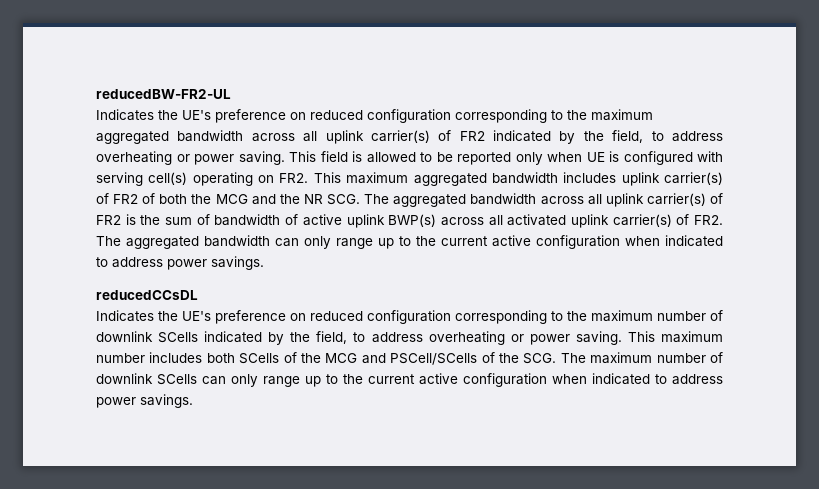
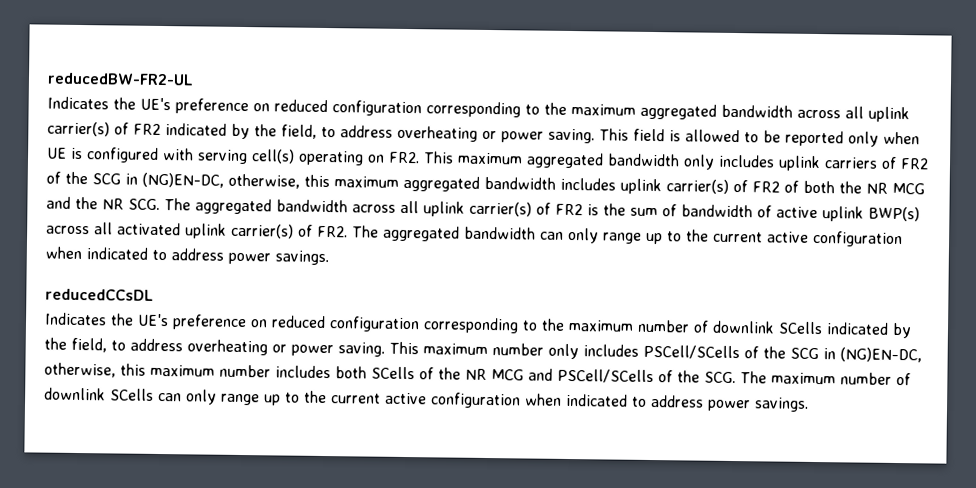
- This field is allowed to be reported only when UE is configured with serving cell(s) operating on FR2. This maximum aggregated bandwidth includes uplink carrier(s) of FR2 of both the MCG and the NR SCG. The aggregated bandwidth across all uplink carrier(s) of FR2 is the sum of bandwidth of active uplink BWP(s) across all activated uplink carrier(s) of FR2. The aggregated bandwidth can only range up to the current active configuration when indicated to address power savings.
+ This field is allowed to be reported only when UE is configured with serving cell(s) operating on FR2. This maximum aggregated bandwidth only includes uplink carriers of FR2 of the SCG in (NG)EN-DC, otherwise, this maximum aggregated bandwidth includes uplink carrier(s) of FR2 of both the NR MCG and the NR SCG. The aggregated bandwidth across all uplink carrier(s) of FR2 is the sum of bandwidth of active uplink BWP(s) across all activated uplink carrier(s) of FR2. The aggregated bandwidth can only range up to the current active configuration when indicated to address power savings.
- This maximum number includes both SCells of the MCG and PSCell/SCells of the SCG. The maximum number of downlink SCells can only range up to the current active configuration when indicated to address power savings.
+ This maximum number only includes PSCell/SCells of the SCG in (NG)EN-DC, otherwise, this maximum number includes both SCells of the NR MCG and PSCell/SCells of the SCG. The maximum number of downlink SCells can only range up to the current active configuration when indicated to address power savings.

